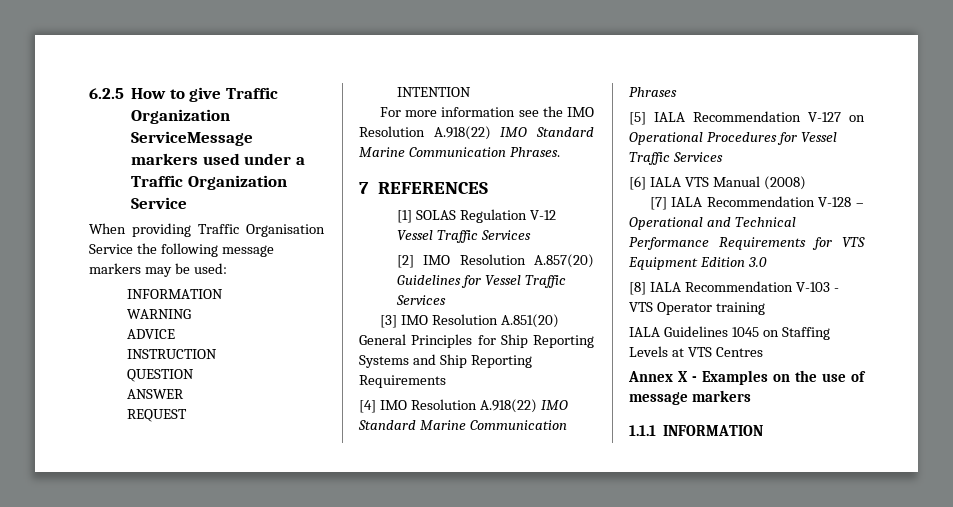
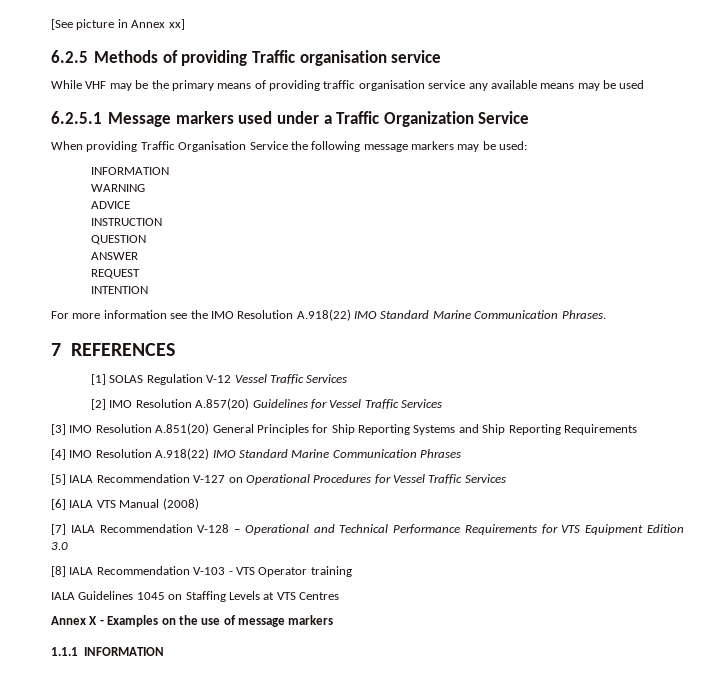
- 6.2.5 How to give Traffic Organization ServiceMessage markers used under a Traffic Organization Service
+ [See picture in Annex xx]
+ 6.2.5 Methods of providing Traffic organisation service
+ While VHF may be the primary means of providing traffic organisation service any available means may be used
+ 6.2.5.1 Message markers used under a Traffic Organization Service

